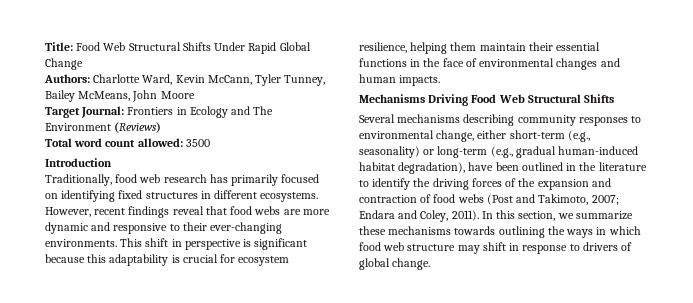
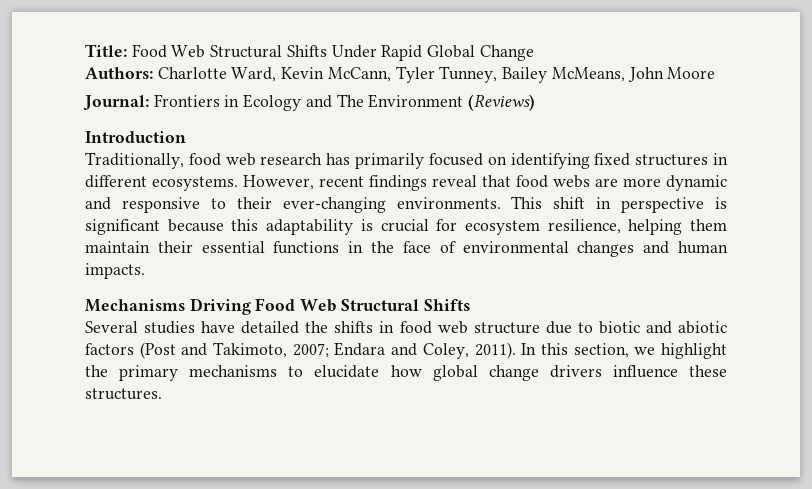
- Target Journal: Frontiers in Ecology and The Environment (Reviews)
+ Journal: Frontiers in Ecology and The Environment (Reviews)
- Total word count allowed: 3500
- Several mechanisms describing community responses to environmental change, either short-term (e.g., seasonality) or long-term (e.g., gradual human-induced habitat degradation), have been outlined in the literature to identify the driving forces of the expansion and contraction of food webs (Post and Takimoto, 2007; Endara and Coley, 2011).
+ Several studies have detailed the shifts in food web structure due to biotic and abiotic factors (Post and Takimoto, 2007; Endara and Coley, 2011).
- In this section, we summarize these mechanisms towards outlining the ways in which food web structure may shift in response to drivers of global change.
+ In this section, we highlight the primary mechanisms to elucidate how global change drivers influence these structures.

